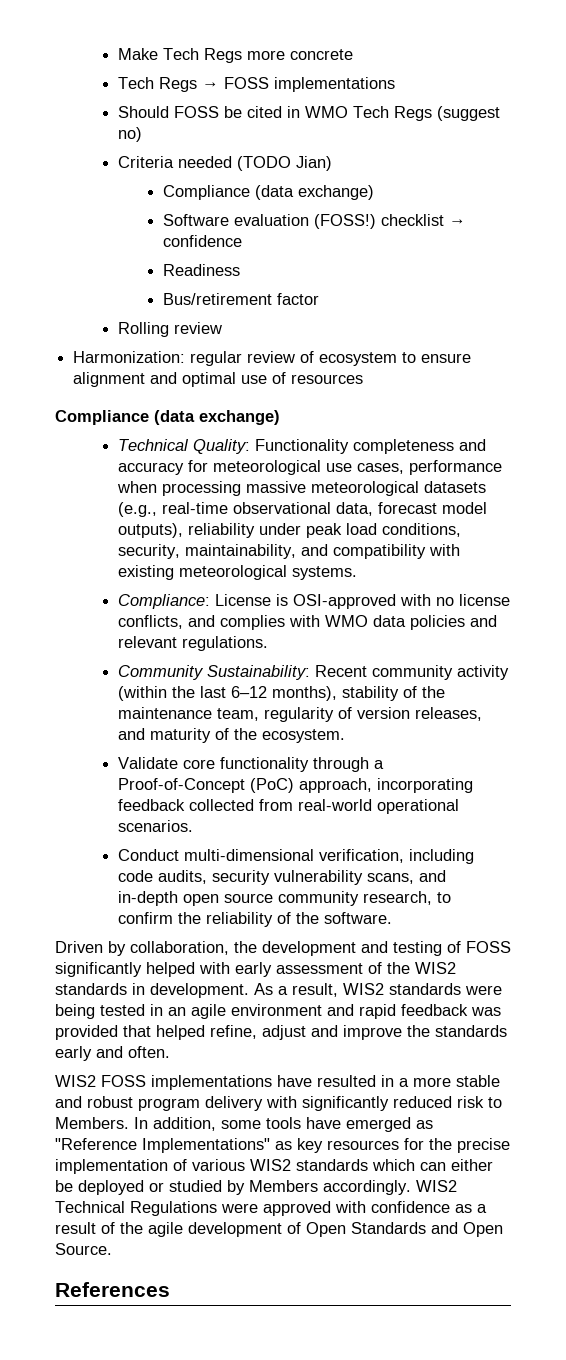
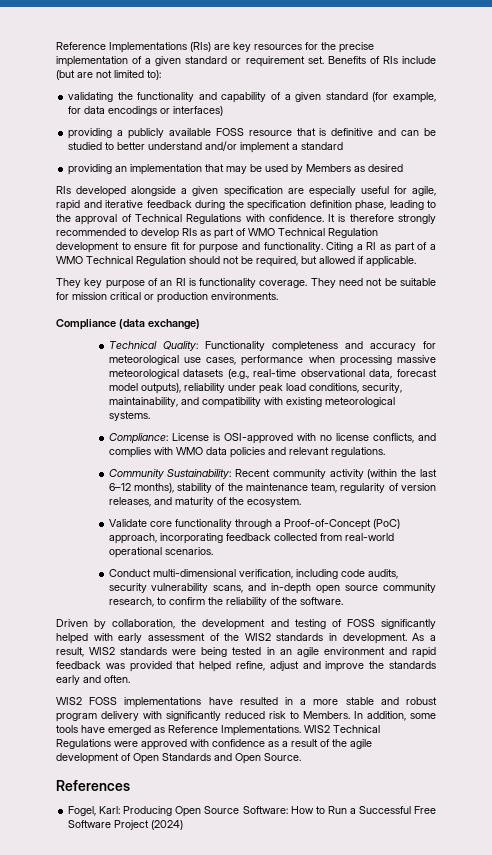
- Make Tech Regs more concrete
- Tech Regs → FOSS implementations
- Should FOSS be cited in WMO Tech Regs (suggest no)
- Criteria needed (TODO Jian)
- Compliance (data exchange)
- Software evaluation (FOSS!) checklist → confidence
- Readiness
- Bus/retirement factor
- Rolling review
- Harmonization: regular review of ecosystem to ensure alignment and optimal use of resources
+ Reference Implementations (RIs) are key resources for the precise implementation of a given standard or requirement set. Benefits of RIs include (but are not limited to):
+ validating the functionality and capability of a given standard (for example, for data encodings or interfaces)
+ providing a publicly available FOSS resource that is definitive and can be studied to better understand and/or implement a standard
+ providing an implementation that may be used by Members as desired
+ RIs developed alongside a given specification are especially useful for agile, rapid and iterative feedback during the specification definition phase, leading to the approval of Technical Regulations with confidence. It is therefore strongly recommended to develop RIs as part of WMO Technical Regulation development to ensure fit for purpose and functionality. Citing a RI as part of a WMO Technical Regulation should not be required, but allowed if applicable.
+ They key purpose of an RI is functionality coverage. They need not be suitable for mission critical or production environments.
- In addition, some tools have emerged as "Reference Implementations" as key resources for the precise implementation of various WIS2 standards which can either be deployed or studied by Members accordingly.
+ In addition, some tools have emerged as Reference Implementations.
+ Fogel, Karl: Producing Open Source Software: How to Run a Successful Free Software Project (2024)

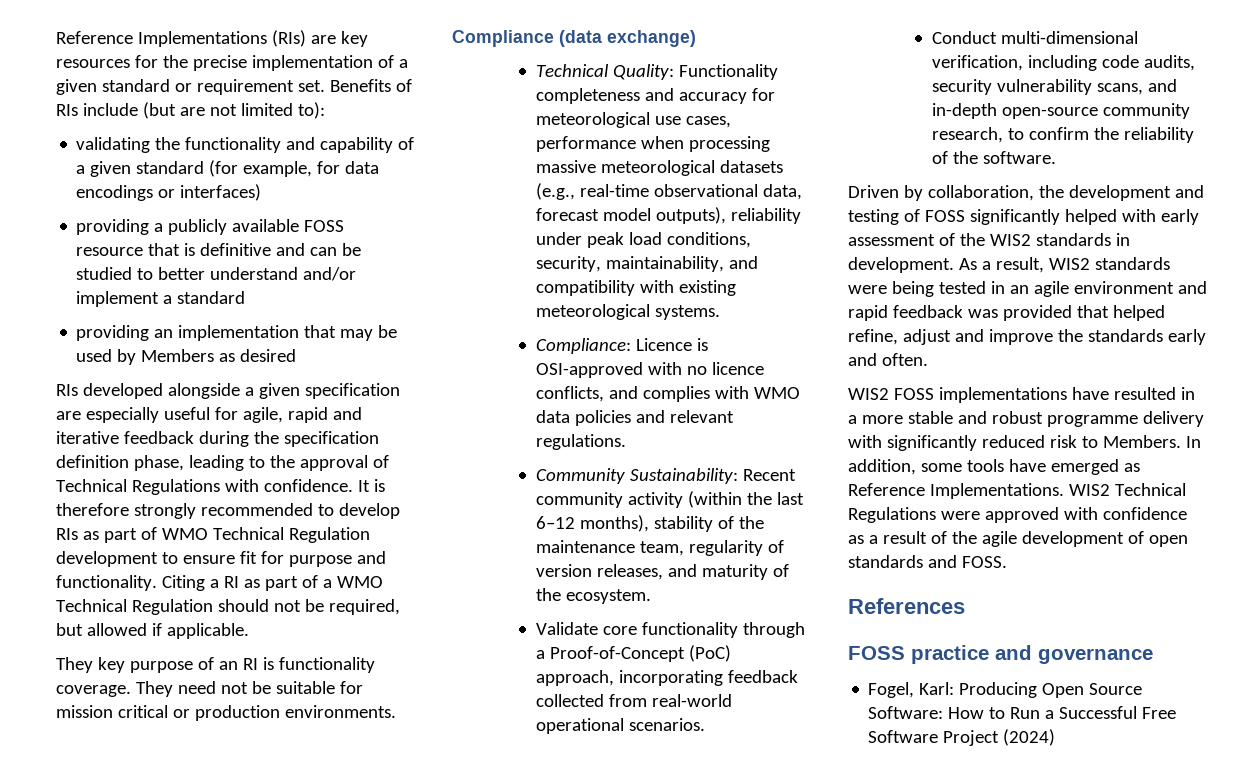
- Compliance: License is OSI-approved with no license conflicts, and complies with WMO data policies and relevant regulations.
+ Compliance: Licence is OSI-approved with no licence conflicts, and complies with WMO data policies and relevant regulations.
- Conduct multi-dimensional verification, including code audits, security vulnerability scans, and in-depth open source community research, to confirm the reliability of the software.
+ Conduct multi-dimensional verification, including code audits, security vulnerability scans, and in-depth open-source community research, to confirm the reliability of the software.
- WIS2 FOSS implementations have resulted in a more stable and robust program delivery with significantly reduced risk to Members.
+ WIS2 FOSS implementations have resulted in a more stable and robust programme delivery with significantly reduced risk to Members.
- WIS2 Technical Regulations were approved with confidence as a result of the agile development of Open Standards and Open Source.
+ WIS2 Technical Regulations were approved with confidence as a result of the agile development of open standards and FOSS.
  References
+ FOSS practice and governance

